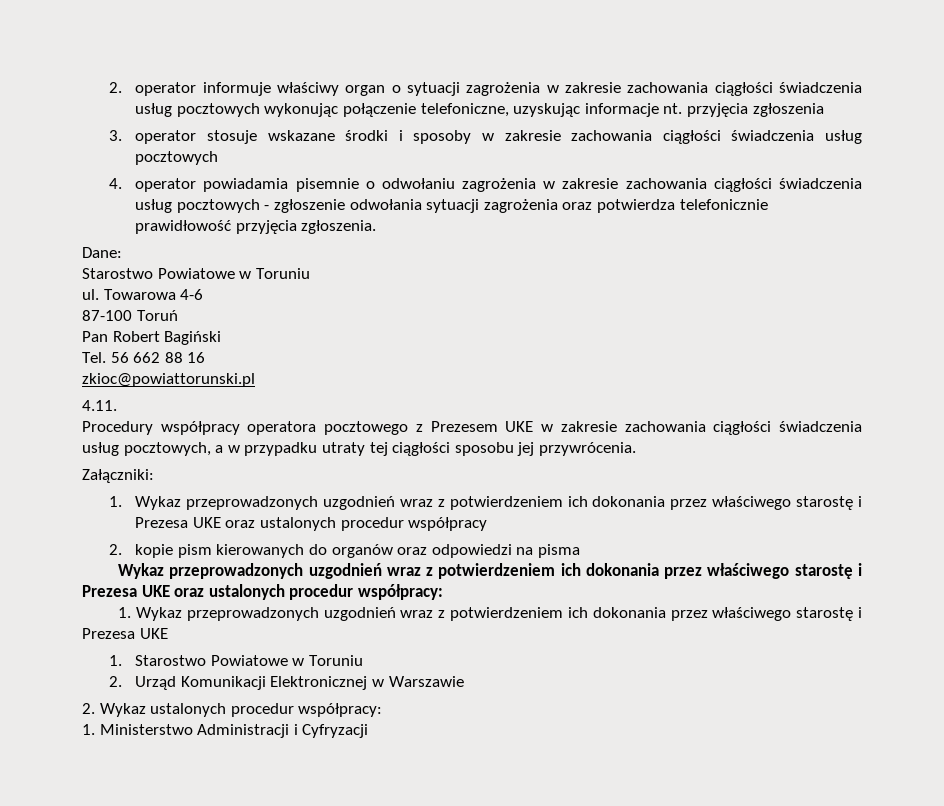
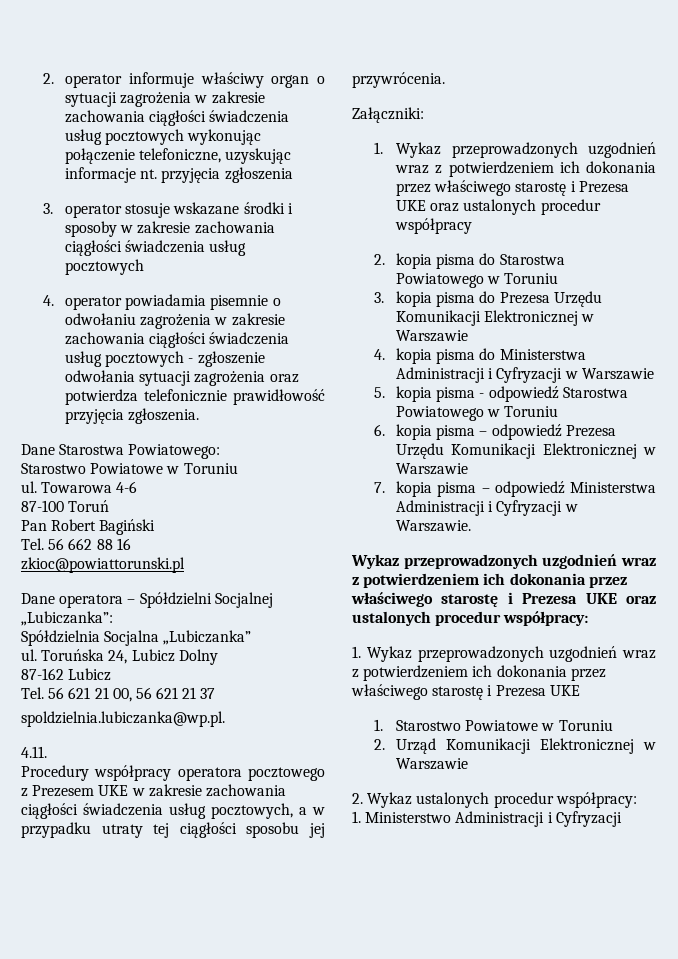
- Dane:
+ Dane Starostwa Powiatowego:
+ Dane operatora – Spółdzielni Socjalnej „Lubiczanka”:
+ Spółdzielnia Socjalna „Lubiczanka”
+ ul. Toruńska 24, Lubicz Dolny
+ 87-162 Lubicz
+ Tel. 56 621 21 00, 56 621 21 37
+ spoldzielnia.lubiczanka@wp.pl.
- 2. kopie pism kierowanych do organów oraz odpowiedzi na pisma
+ 2. kopia pisma do Starostwa Powiatowego w Toruniu
+ 3. kopia pisma do Prezesa Urzędu Komunikacji Elektronicznej w Warszawie
+ 4. kopia pisma do Ministerstwa Administracji i Cyfryzacji w Warszawie
+ 5. kopia pisma - odpowiedź Starostwa Powiatowego w Toruniu
+ 6. kopia pisma – odpowiedź Prezesa Urzędu Komunikacji Elektronicznej w Warszawie
+ 7. kopia pisma – odpowiedź Ministerstwa Administracji i Cyfryzacji w Warszawie.

